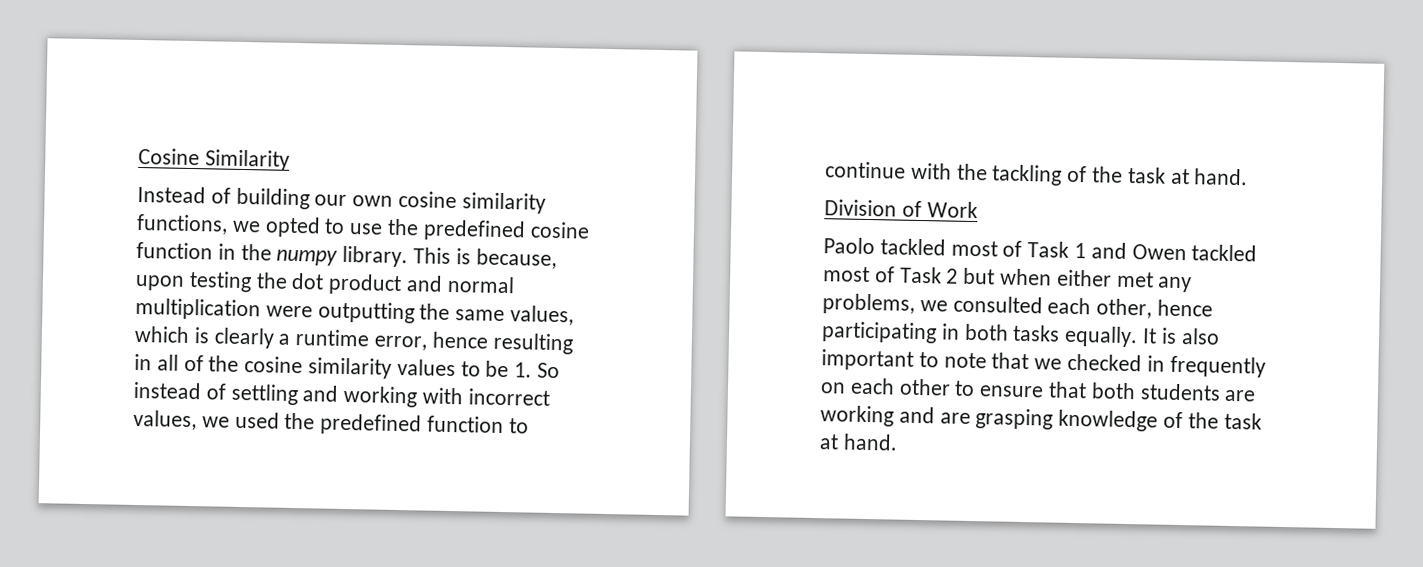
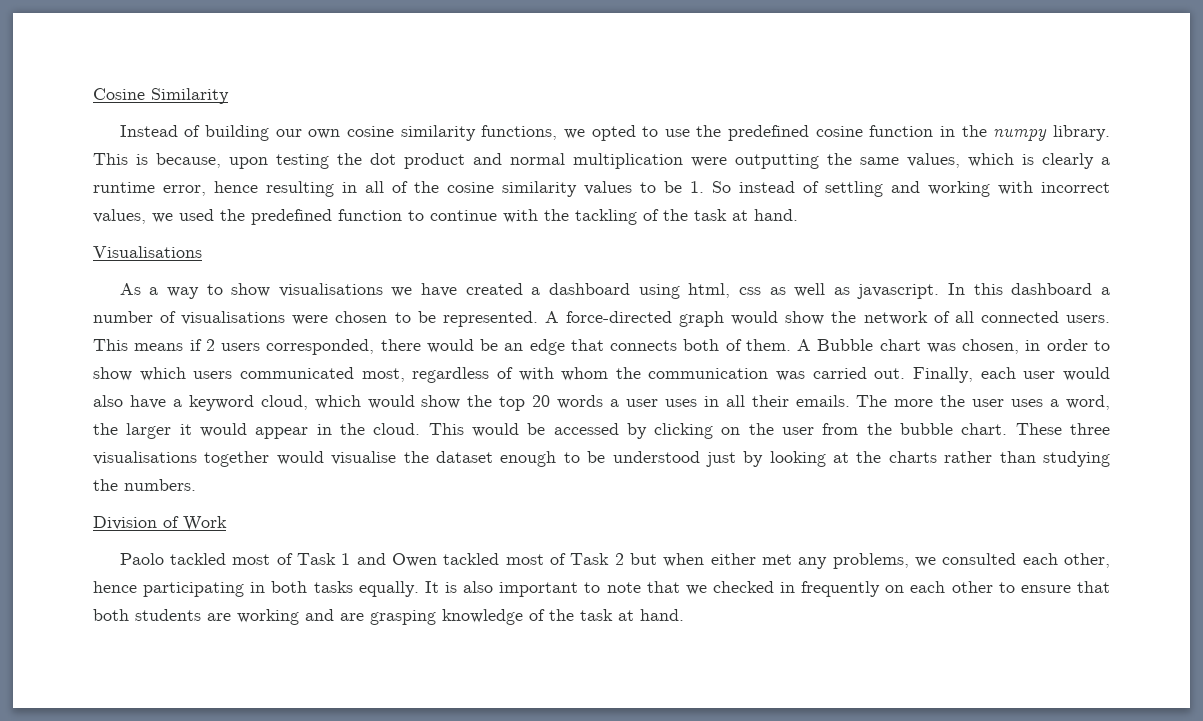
+ Visualisations
+ As a way to show visualisations we have created a dashboard using html, css as well as javascript. In this dashboard a number of visualisations were chosen to be represented. A force-directed graph would show the network of all connected users. This means if 2 users corresponded, there would be an edge that connects both of them. A Bubble chart was chosen, in order to show which users communicated most, regardless of with whom the communication was carried out. Finally, each user would also have a keyword cloud, which would show the top 20 words a user uses in all their emails. The more the user uses a word, the larger it would appear in the cloud. This would be accessed by clicking on the user from the bubble chart. These three visualisations together would visualise the dataset enough to be understood just by looking at the charts rather than studying the numbers.

